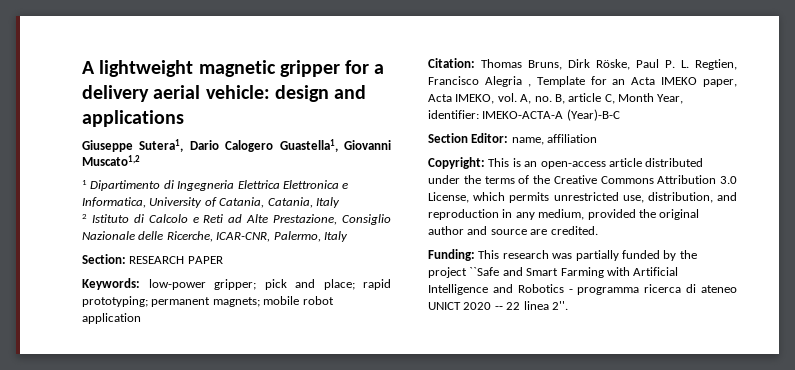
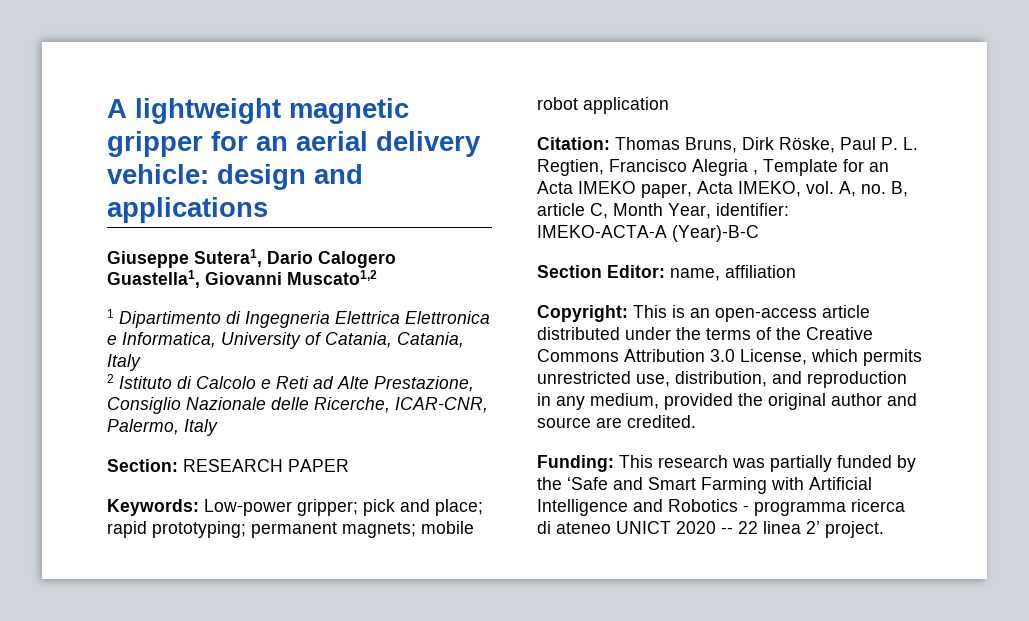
- A lightweight magnetic gripper for a delivery aerial vehicle: design and applications
+ A lightweight magnetic gripper for an aerial delivery vehicle: design and applications
- Keywords: low-power gripper; pick and place; rapid prototyping; permanent magnets; mobile robot application
+ Keywords: Low-power gripper; pick and place; rapid prototyping; permanent magnets; mobile robot application
- Funding: This research was partially funded by the project ``Safe and Smart Farming with Artificial Intelligence and Robotics - programma ricerca di ateneo UNICT 2020 -‐ 22 linea 2''.
+ Funding: This research was partially funded by the ‘Safe and Smart Farming with Artificial Intelligence and Robotics - programma ricerca di ateneo UNICT 2020 -‐ 22 linea 2’ project.

